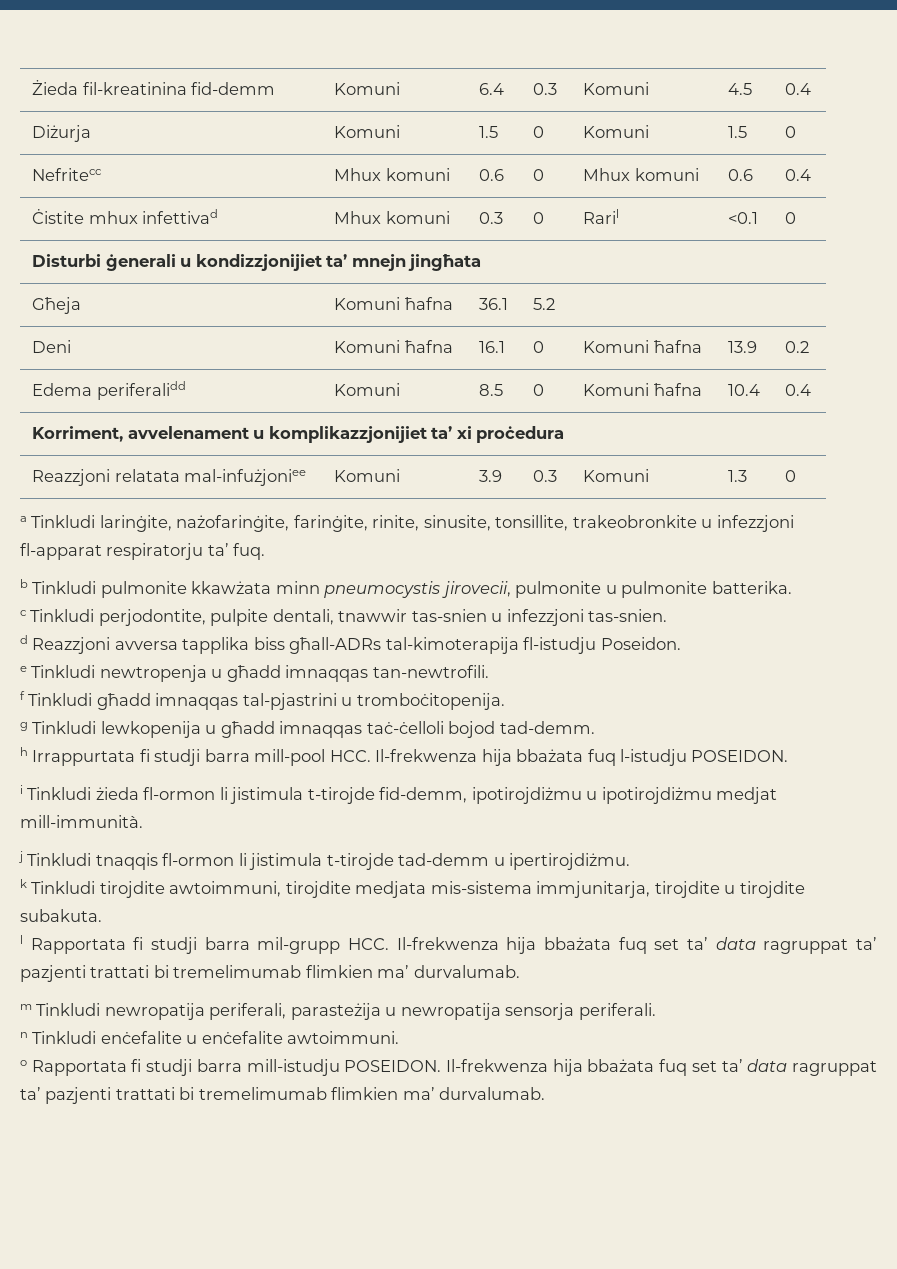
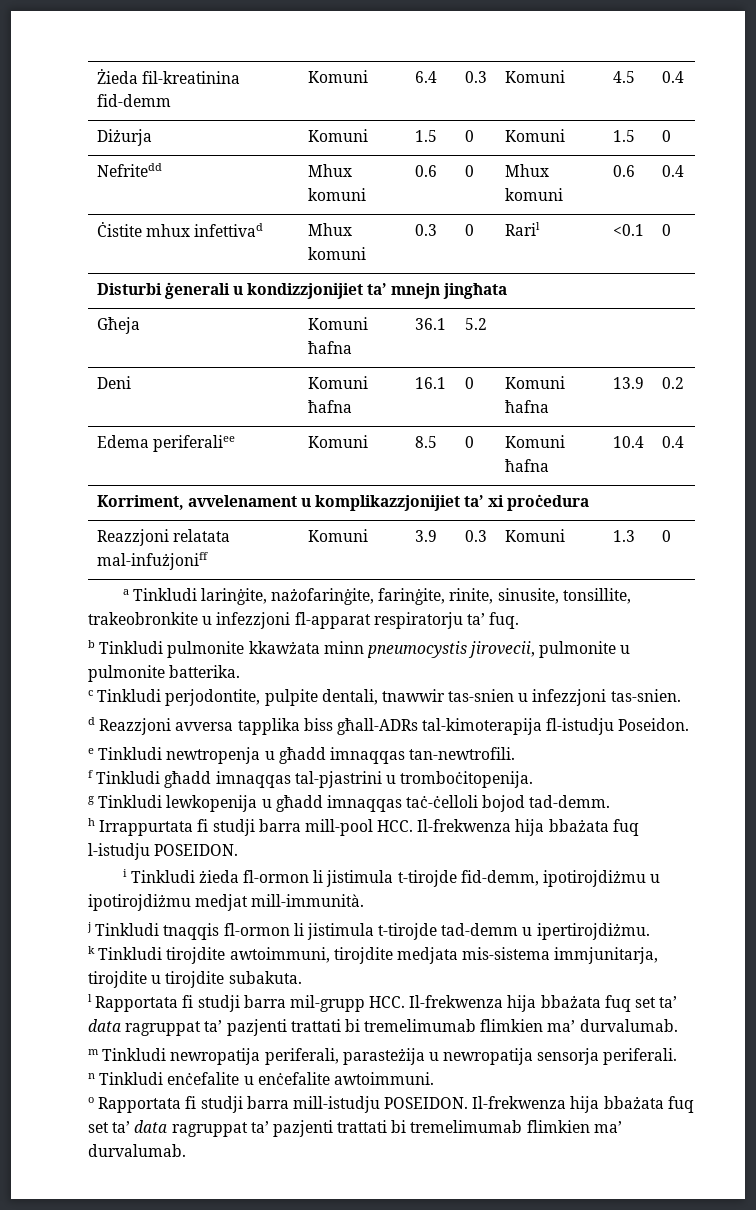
- Nefritecc | Mhux komuni | 0.6 | 0 | Mhux komuni | 0.6 | 0.4
+ Nefritedd | Mhux komuni | 0.6 | 0 | Mhux komuni | 0.6 | 0.4
- Edema periferalidd | Komuni | 8.5 | 0 | Komuni ħafna | 10.4 | 0.4
+ Edema periferaliee | Komuni | 8.5 | 0 | Komuni ħafna | 10.4 | 0.4
- Reazzjoni relatata mal-infużjoniee | Komuni | 3.9 | 0.3 | Komuni | 1.3 | 0
+ Reazzjoni relatata mal-infużjoniff | Komuni | 3.9 | 0.3 | Komuni | 1.3 | 0

